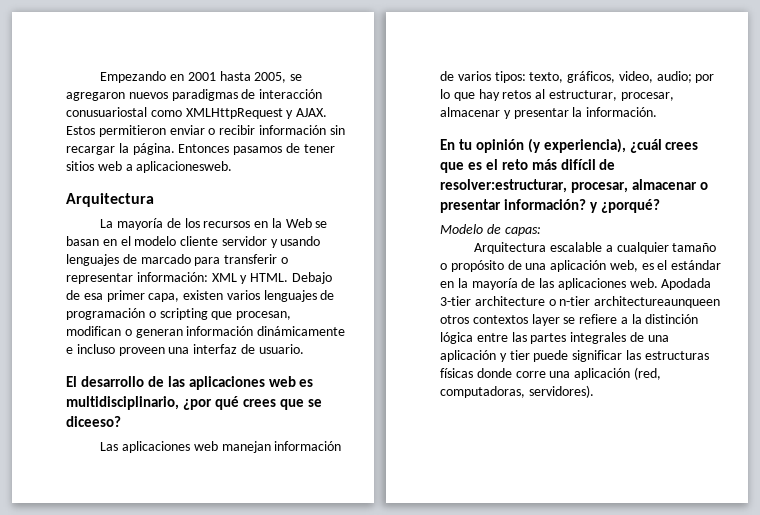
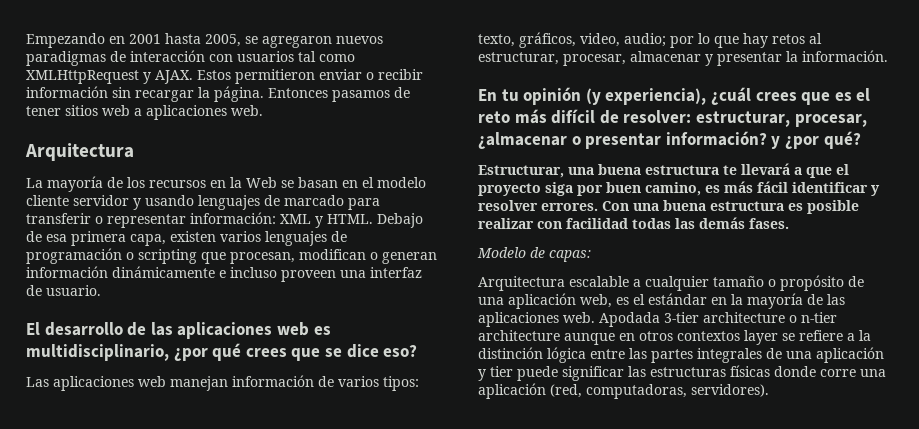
- Empezando en 2001 hasta 2005, se agregaron nuevos paradigmas de interacción conusuariostal como XMLHttpRequest y AJAX.
+ Empezando en 2001 hasta 2005, se agregaron nuevos paradigmas de interacción con usuarios tal como XMLHttpRequest y AJAX.
- Entonces pasamos de tener sitios web a aplicacionesweb.
+ Entonces pasamos de tener sitios web a aplicaciones web.
- Debajo de esa primer capa, existen varios lenguajes de programación o scripting que procesan, modifican o generan información dinámicamente e incluso proveen una interfaz de usuario.
+ Debajo de esa primera capa, existen varios lenguajes de programación o scripting que procesan, modifican o generan información dinámicamente e incluso proveen una interfaz de usuario.
- El desarrollo de las aplicaciones web es multidisciplinario, ¿por qué crees que se diceeso?
+ El desarrollo de las aplicaciones web es multidisciplinario, ¿por qué crees que se dice eso?
- En tu opinión (y experiencia), ¿cuál crees que es el reto más difícil de resolver:estructurar, procesar, almacenar o presentar información? y ¿porqué?
+ En tu opinión (y experiencia), ¿cuál crees que es el reto más difícil de resolver: estructurar, procesar, ¿almacenar o presentar información? y ¿por qué?
+ Estructurar, una buena estructura te llevará a que el proyecto siga por buen camino, es más fácil identificar y resolver errores. Con una buena estructura es posible realizar con facilidad todas las demás fases.
- Apodada 3-tier architecture o n-tier architectureaunqueen otros contextos layer se refiere a la distinción lógica entre las partes integrales de una aplicación y tier puede significar las estructuras físicas donde corre una aplicación (red, computadoras, servidores).
+ Apodada 3-tier architecture o n-tier architecture aunque en otros contextos layer se refiere a la distinción lógica entre las partes integrales de una aplicación y tier puede significar las estructuras físicas donde corre una aplicación (red, computadoras, servidores).

